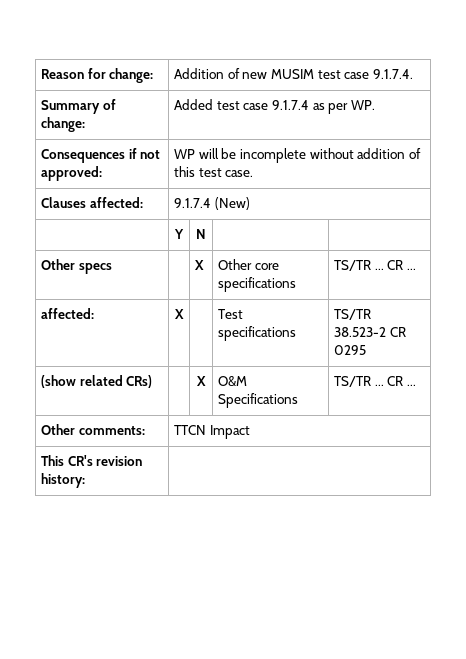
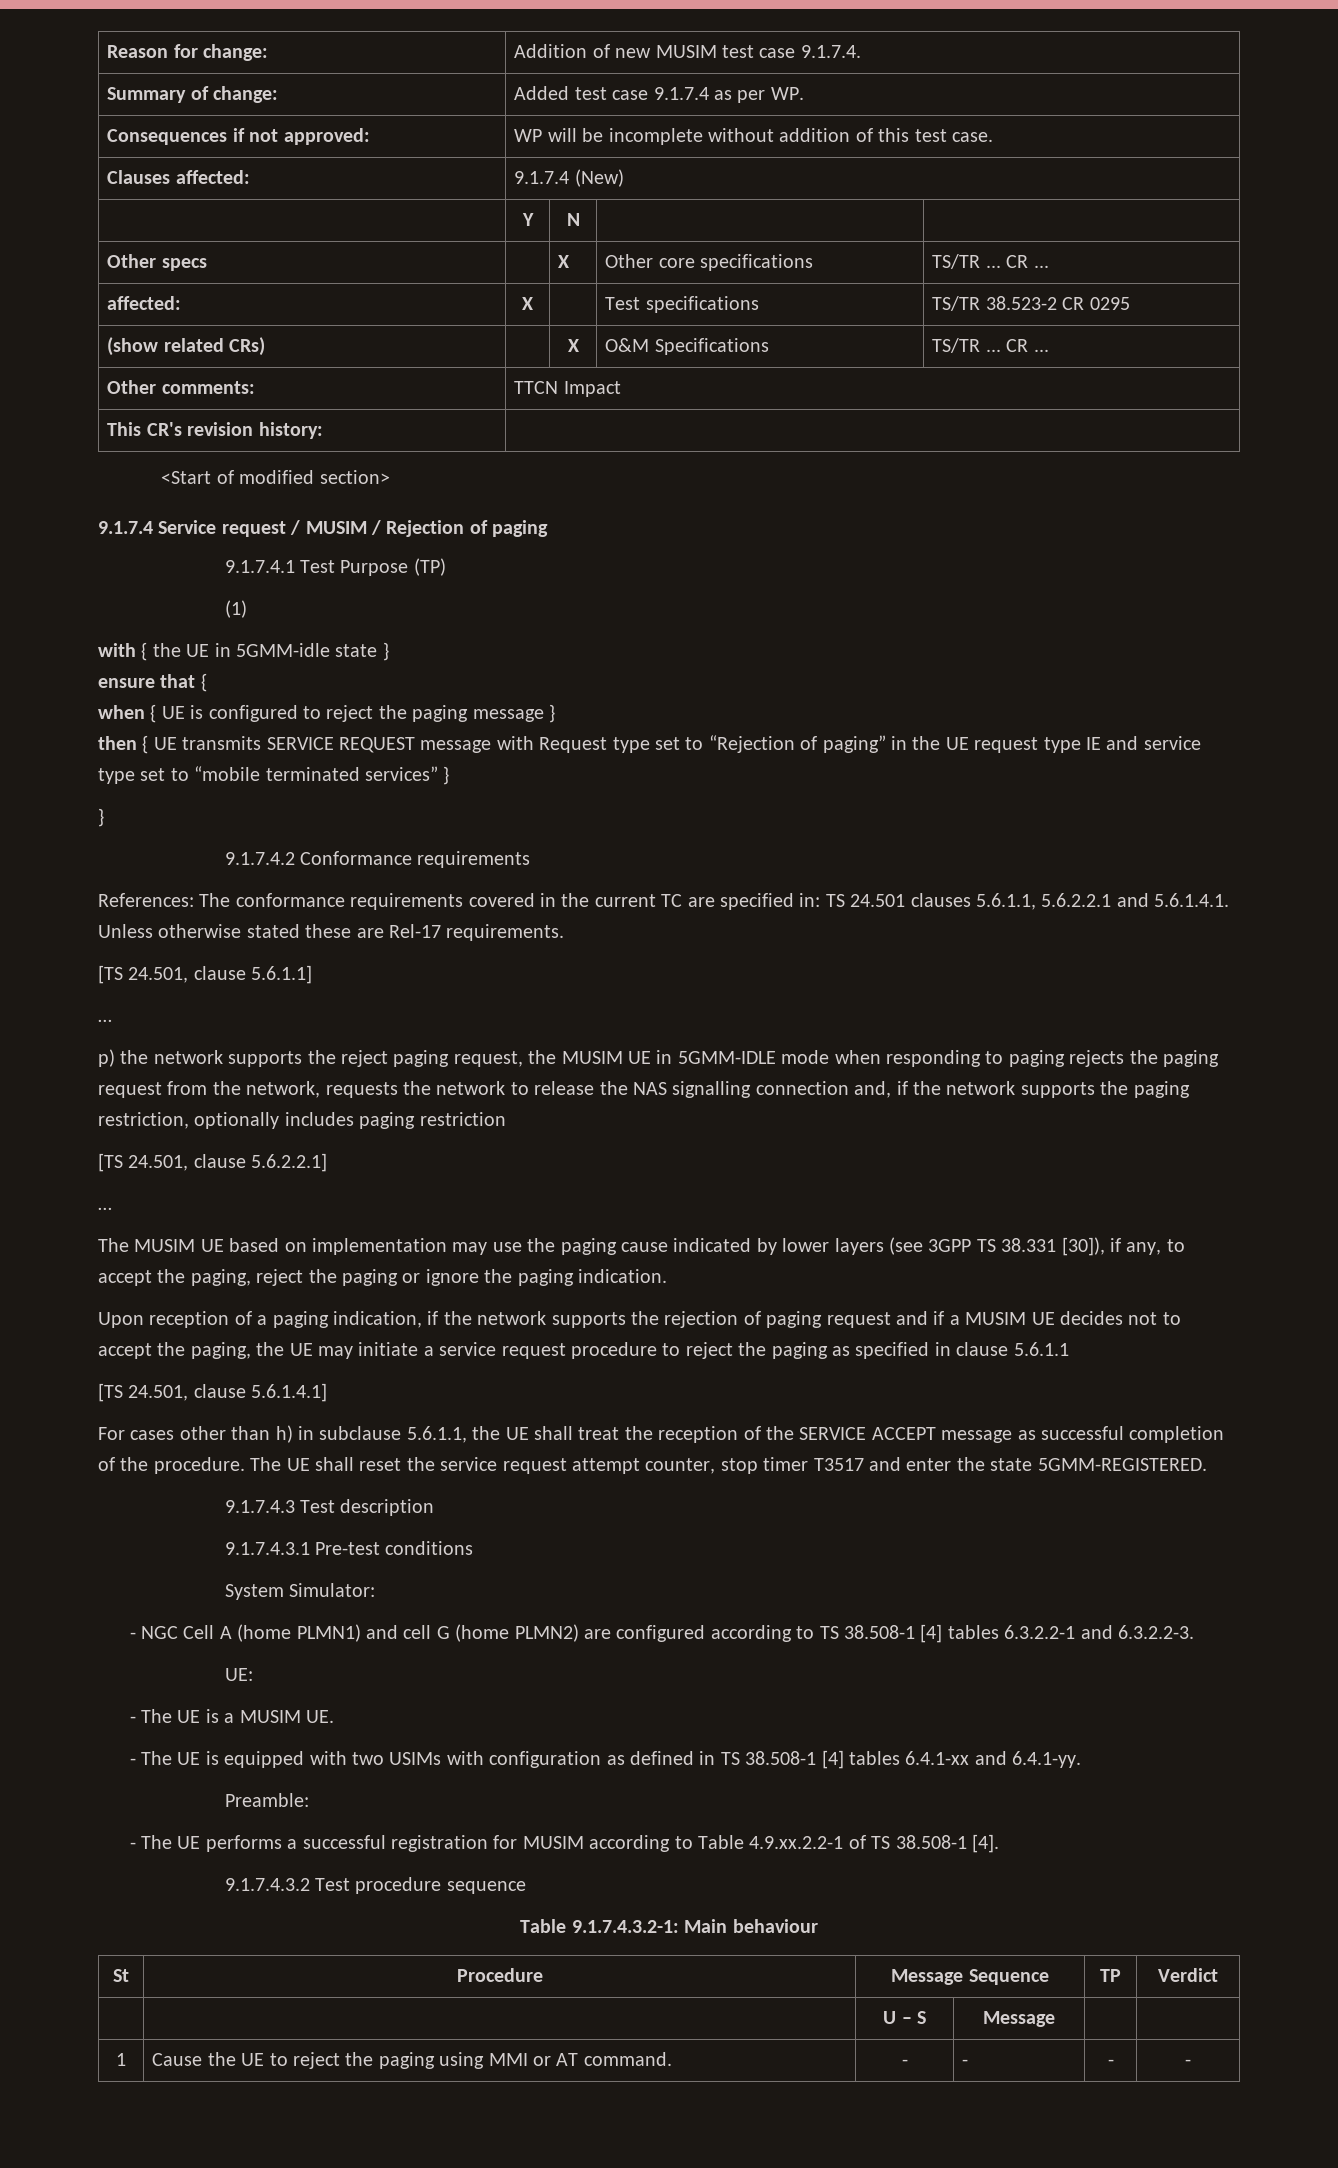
+ <Start of modified section>
+ 9.1.7.4 Service request / MUSIM / Rejection of paging
+ 9.1.7.4.1 Test Purpose (TP)
+ (1)
+ with { the UE in 5GMM-idle state }
+ ensure that {
+ when { UE is configured to reject the paging message }
+ then { UE transmits SERVICE REQUEST message with Request type set to “Rejection of paging” in the UE request type IE and service type set to “mobile terminated services” }
+ }
+ 9.1.7.4.2 Conformance requirements
+ References: The conformance requirements covered in the current TC are specified in: TS 24.501 clauses 5.6.1.1, 5.6.2.2.1 and 5.6.1.4.1. Unless otherwise stated these are Rel-17 requirements.
+ [TS 24.501, clause 5.6.1.1]
+ …
+ p) the network supports the reject paging request, the MUSIM UE in 5GMM-IDLE mode when responding to paging rejects the paging request from the network, requests the network to release the NAS signalling connection and, if the network supports the paging restriction, optionally includes paging restriction
+ [TS 24.501, clause 5.6.2.2.1]
+ …
+ The MUSIM UE based on implementation may use the paging cause indicated by lower layers (see 3GPP TS 38.331 [30]), if any, to accept the paging, reject the paging or ignore the paging indication.
+ Upon reception of a paging indication, if the network supports the rejection of paging request and if a MUSIM UE decides not to accept the paging, the UE may initiate a service request procedure to reject the paging as specified in clause 5.6.1.1
+ [TS 24.501, clause 5.6.1.4.1]
+ For cases other than h) in subclause 5.6.1.1, the UE shall treat the reception of the SERVICE ACCEPT message as successful completion of the procedure. The UE shall reset the service request attempt counter, stop timer T3517 and enter the state 5GMM-REGISTERED.
+ 9.1.7.4.3 Test description
+ 9.1.7.4.3.1 Pre-test conditions
+ System Simulator:
+ - NGC Cell A (home PLMN1) and cell G (home PLMN2) are configured according to TS 38.508-1 [4] tables 6.3.2.2-1 and 6.3.2.2-3.
+ UE:
+ - The UE is a MUSIM UE.
+ - The UE is equipped with two USIMs with configuration as defined in TS 38.508-1 [4] tables 6.4.1-xx and 6.4.1-yy.
+ Preamble:
+ - The UE performs a successful registration for MUSIM according to Table 4.9.xx.2.2-1 of TS 38.508-1 [4].
+ 9.1.7.4.3.2 Test procedure sequence
+ Table 9.1.7.4.3.2-1: Main behaviour
+ St | Procedure | Message Sequence | TP | Verdict
+ | | U – S | Message | |
+ 1 | Cause the UE to reject the paging using MMI or AT command. | - | - | - | -

